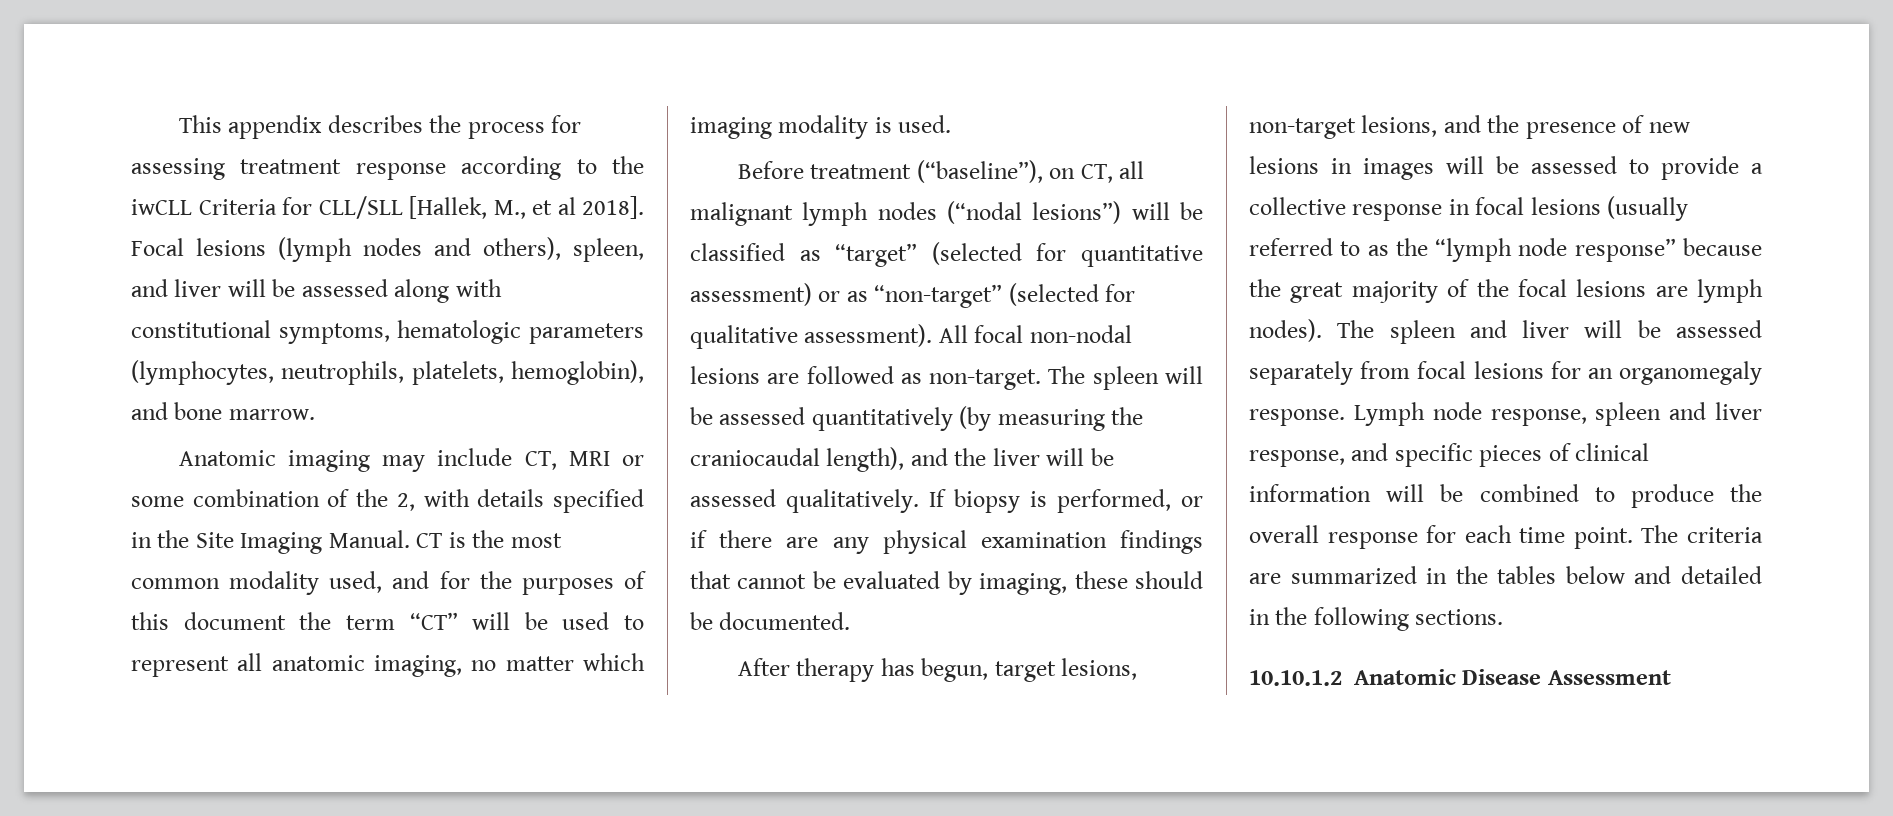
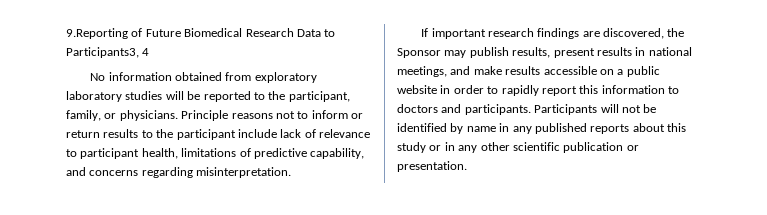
- This appendix describes the process for assessing treatment response according to the iwCLL Criteria for CLL/SLL [Hallek, M., et al 2018]. Focal lesions (lymph nodes and others), spleen, and liver will be assessed along with constitutional symptoms, hematologic parameters (lymphocytes, neutrophils, platelets, hemoglobin), and bone marrow.
- Anatomic imaging may include CT, MRI or some combination of the 2, with details specified in the Site Imaging Manual. CT is the most common modality used, and for the purposes of this document the term “CT” will be used to represent all anatomic imaging, no matter which imaging modality is used.
- Before treatment (“baseline”), on CT, all malignant lymph nodes (“nodal lesions”) will be classified as “target” (selected for quantitative assessment) or as “non-target” (selected for qualitative assessment). All focal non-nodal lesions are followed as non-target. The spleen will be assessed quantitatively (by measuring the craniocaudal length), and the liver will be assessed qualitatively. If biopsy is performed, or if there are any physical examination findings that cannot be evaluated by imaging, these should be documented.
- After therapy has begun, target lesions, non-target lesions, and the presence of new lesions in images will be assessed to provide a collective response in focal lesions (usually referred to as the “lymph node response” because the great majority of the focal lesions are lymph nodes). The spleen and liver will be assessed separately from focal lesions for an organomegaly response. Lymph node response, spleen and liver response, and specific pieces of clinical information will be combined to produce the overall response for each time point. The criteria are summarized in the tables below and detailed in the following sections.
- 10.10.1.2 Anatomic Disease Assessment
+ 9.Reporting of Future Biomedical Research Data to Participants3, 4
+ No information obtained from exploratory laboratory studies will be reported to the participant, family, or physicians. Principle reasons not to inform or return results to the participant include lack of relevance to participant health, limitations of predictive capability, and concerns regarding misinterpretation.
+ If important research findings are discovered, the Sponsor may publish results, present results in national meetings, and make results accessible on a public website in order to rapidly report this information to doctors and participants. Participants will not be identified by name in any published reports about this study or in any other scientific publication or presentation.

